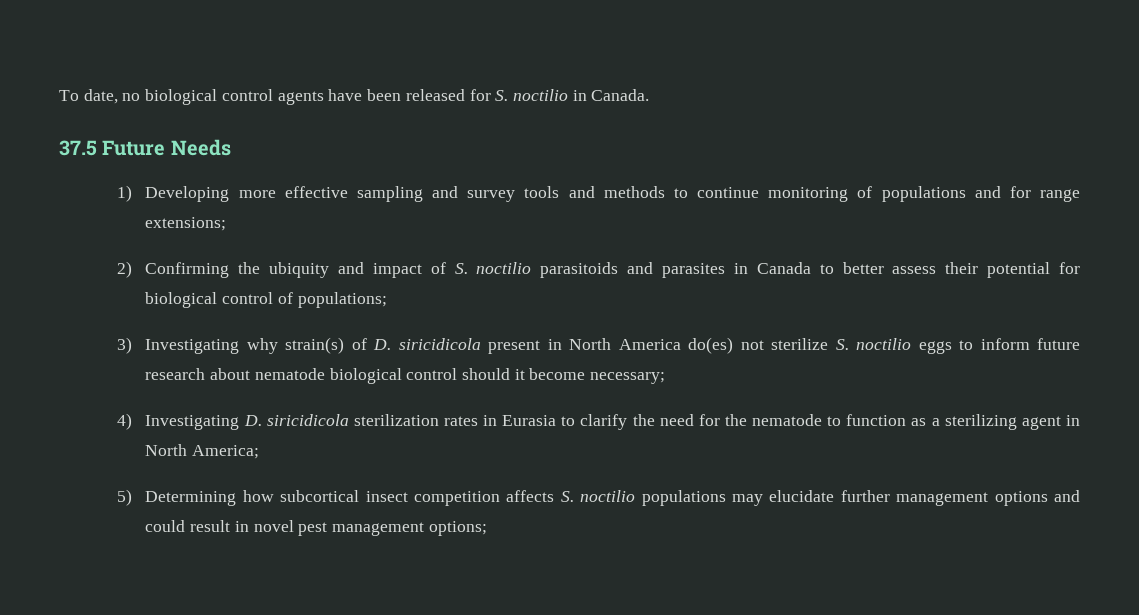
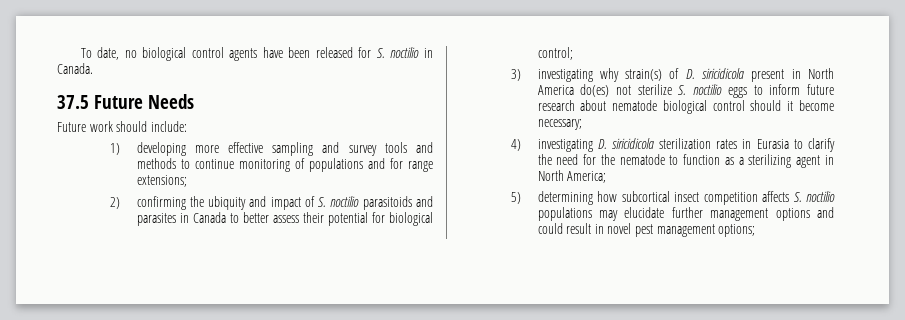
+ Future work should include:
- 1) Developing more effective sampling and survey tools and methods to continue monitoring of populations and for range extensions;
+ 1) developing more effective sampling and survey tools and methods to continue monitoring of populations and for range extensions;
- 2) Confirming the ubiquity and impact of S. noctilio parasitoids and parasites in Canada to better assess their potential for biological control of populations;
+ 2) confirming the ubiquity and impact of S. noctilio parasitoids and parasites in Canada to better assess their potential for biological control;
- 3) Investigating why strain(s) of D. siricidicola present in North America do(es) not sterilize S. noctilio eggs to inform future research about nematode biological control should it become necessary;
+ 3) investigating why strain(s) of D. siricidicola present in North America do(es) not sterilize S. noctilio eggs to inform future research about nematode biological control should it become necessary;
- 4) Investigating D. siricidicola sterilization rates in Eurasia to clarify the need for the nematode to function as a sterilizing agent in North America;
+ 4) investigating D. siricidicola sterilization rates in Eurasia to clarify the need for the nematode to function as a sterilizing agent in North America;
- 5) Determining how subcortical insect competition affects S. noctilio populations may elucidate further management options and could result in novel pest management options;
+ 5) determining how subcortical insect competition affects S. noctilio populations may elucidate further management options and could result in novel pest management options;

